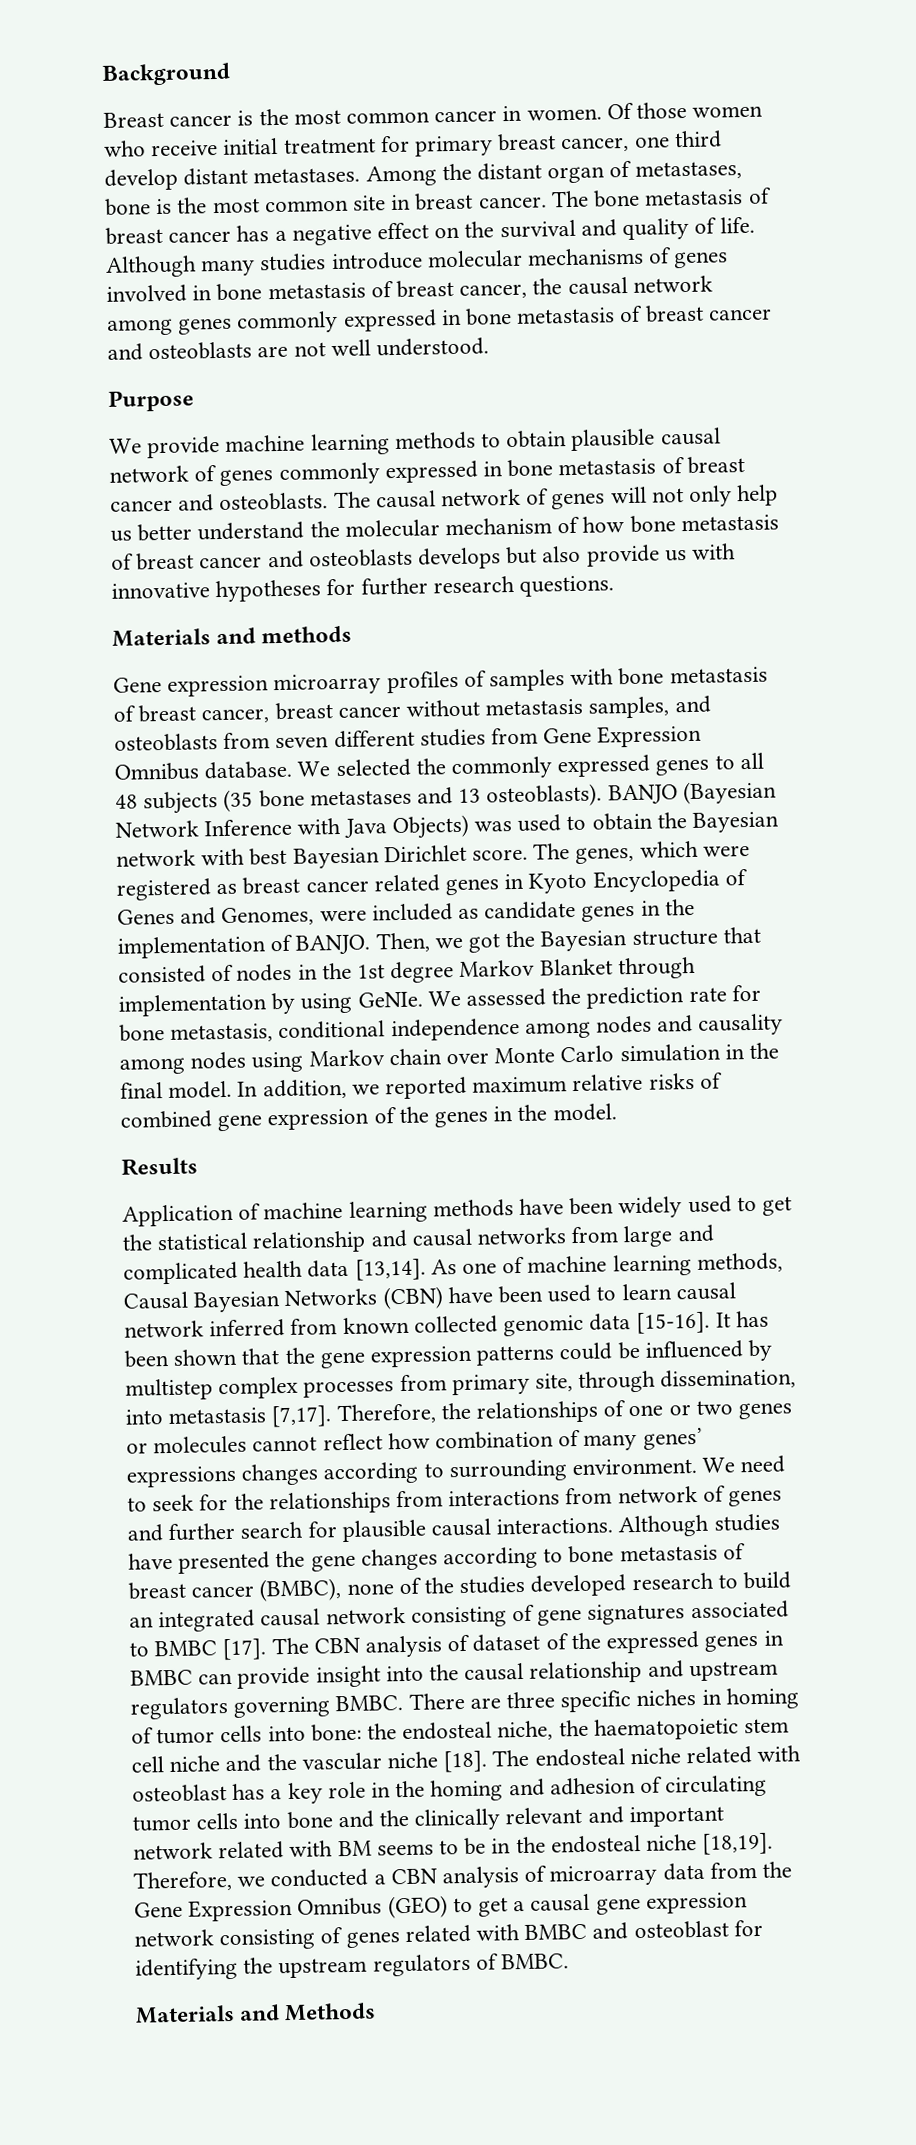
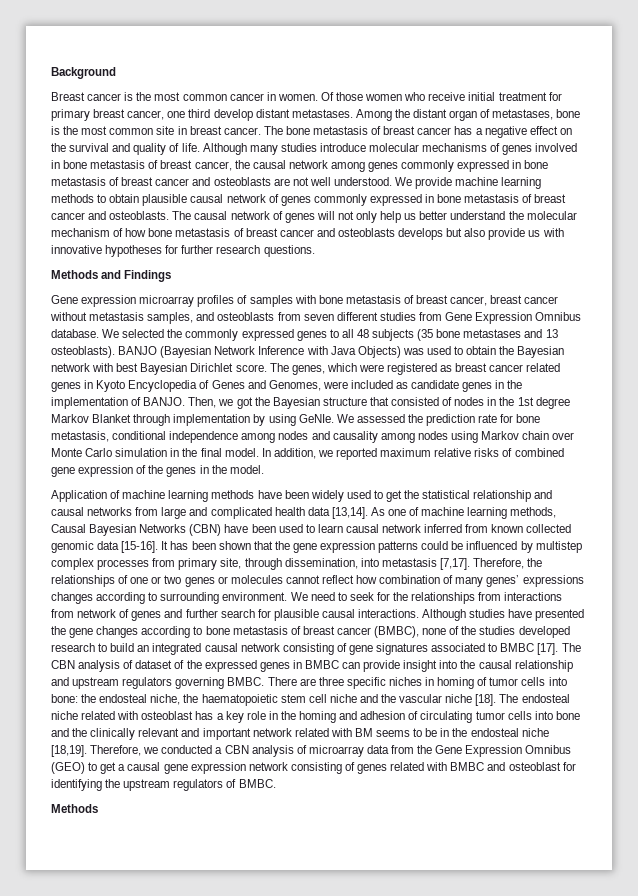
- Although many studies introduce molecular mechanisms of genes involved in bone metastasis of breast cancer, the causal network among genes commonly expressed in bone metastasis of breast cancer and osteoblasts are not well understood.
- Purpose
- We provide machine learning methods to obtain plausible causal network of genes commonly expressed in bone metastasis of breast cancer and osteoblasts.
+ Although many studies introduce molecular mechanisms of genes involved in bone metastasis of breast cancer, the causal network among genes commonly expressed in bone metastasis of breast cancer and osteoblasts are not well understood. We provide machine learning methods to obtain plausible causal network of genes commonly expressed in bone metastasis of breast cancer and osteoblasts.
- Materials and methods
+ Methods and Findings
- Results
  Therefore, we conducted a CBN analysis of microarray data from the Gene Expression Omnibus (GEO) to get a causal gene expression network consisting of genes related with BMBC and osteoblast for identifying the upstream regulators of BMBC.
- Materials and Methods
+ Methods

